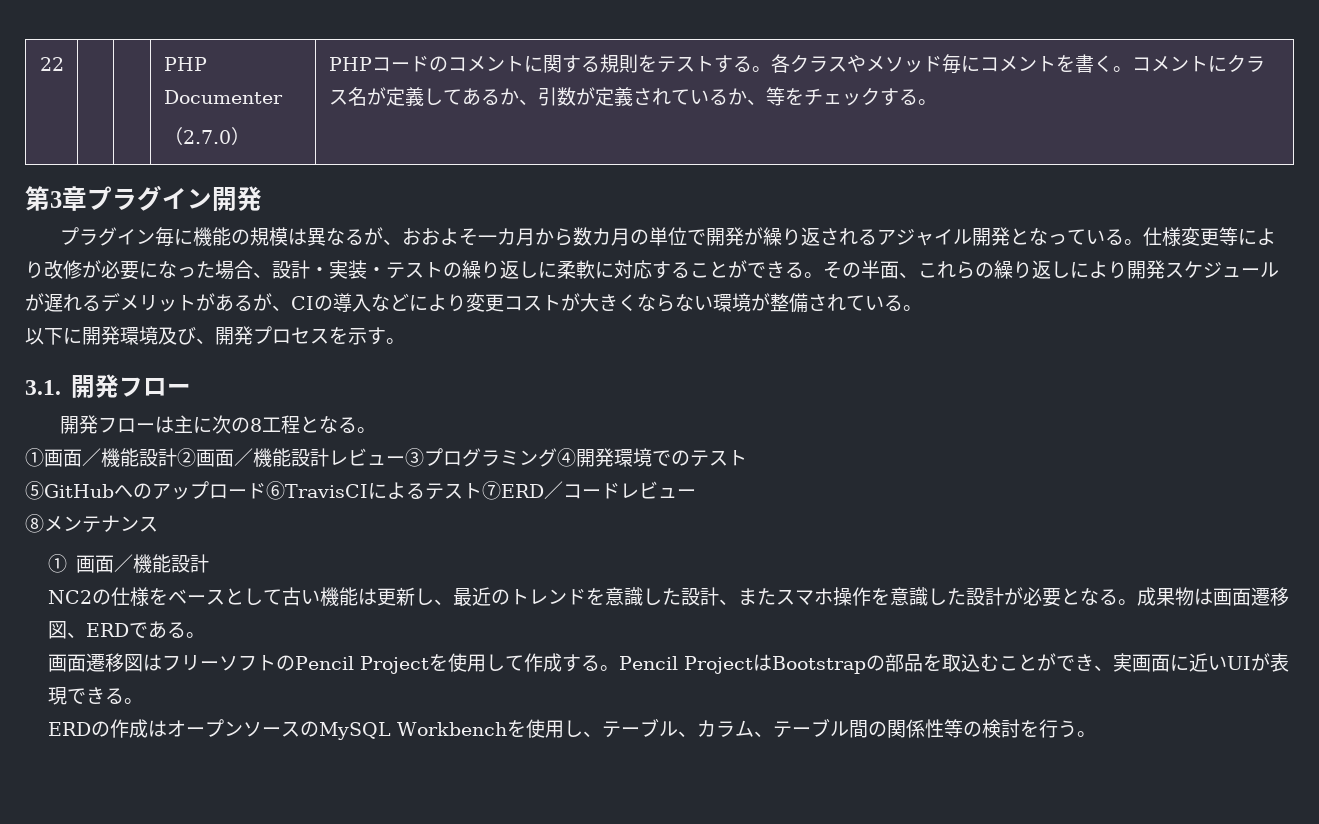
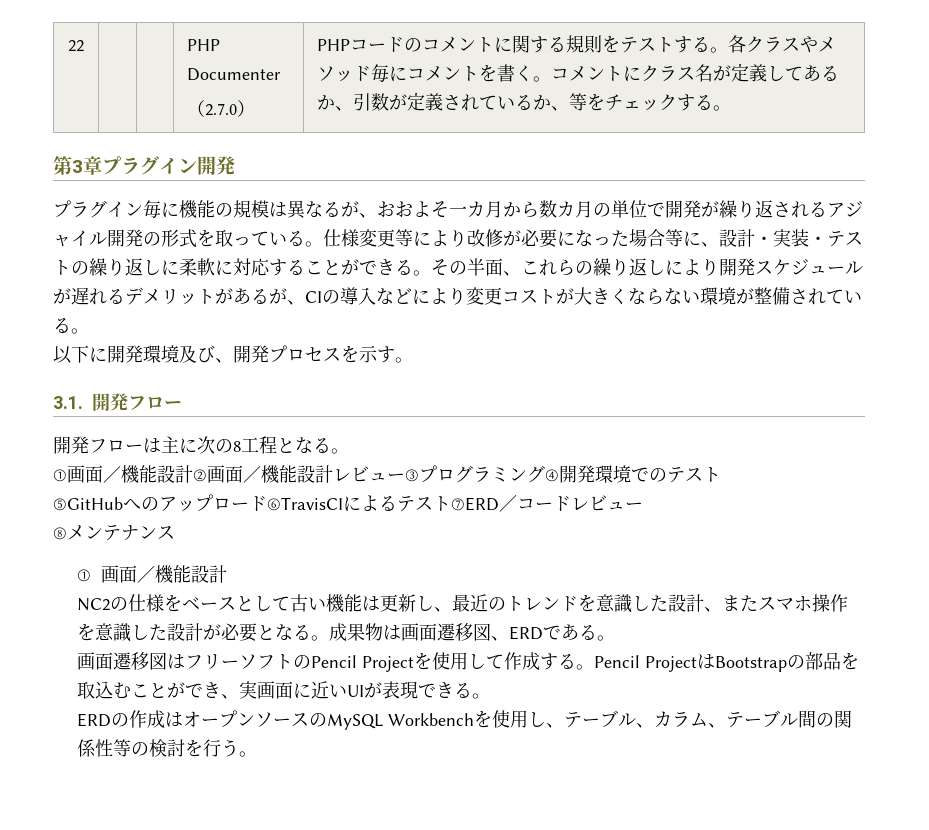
- プラグイン毎に機能の規模は異なるが、おおよそ一カ月から数カ月の単位で開発が繰り返されるアジャイル開発となっている。
+ プラグイン毎に機能の規模は異なるが、おおよそ一カ月から数カ月の単位で開発が繰り返されるアジャイル開発の形式を取っている。
- 仕様変更等により改修が必要になった場合、設計・実装・テストの繰り返しに柔軟に対応することができる。
+ 仕様変更等により改修が必要になった場合等に、設計・実装・テストの繰り返しに柔軟に対応することができる。

